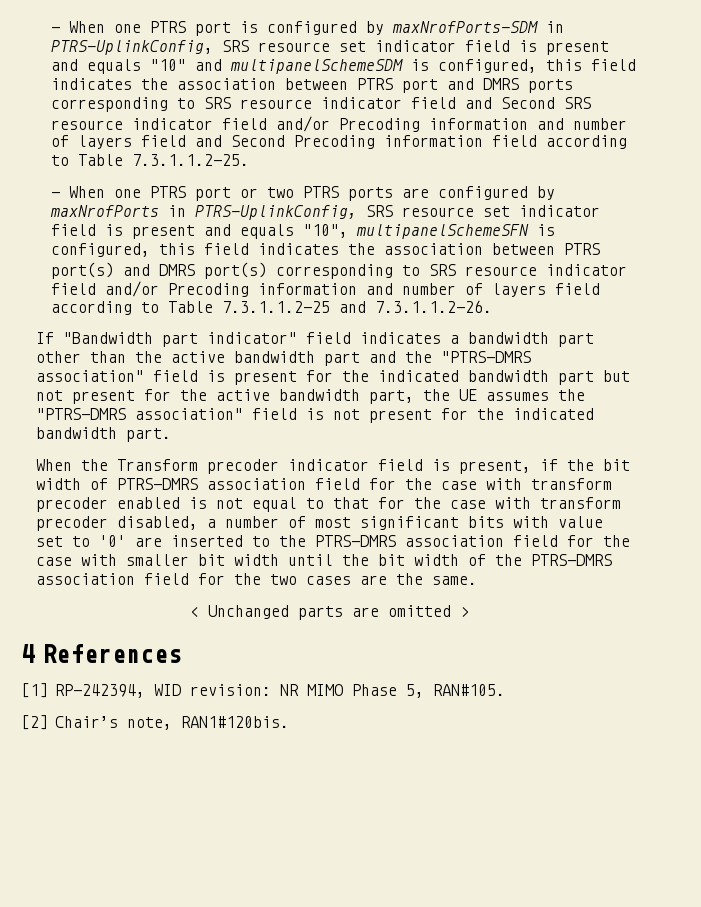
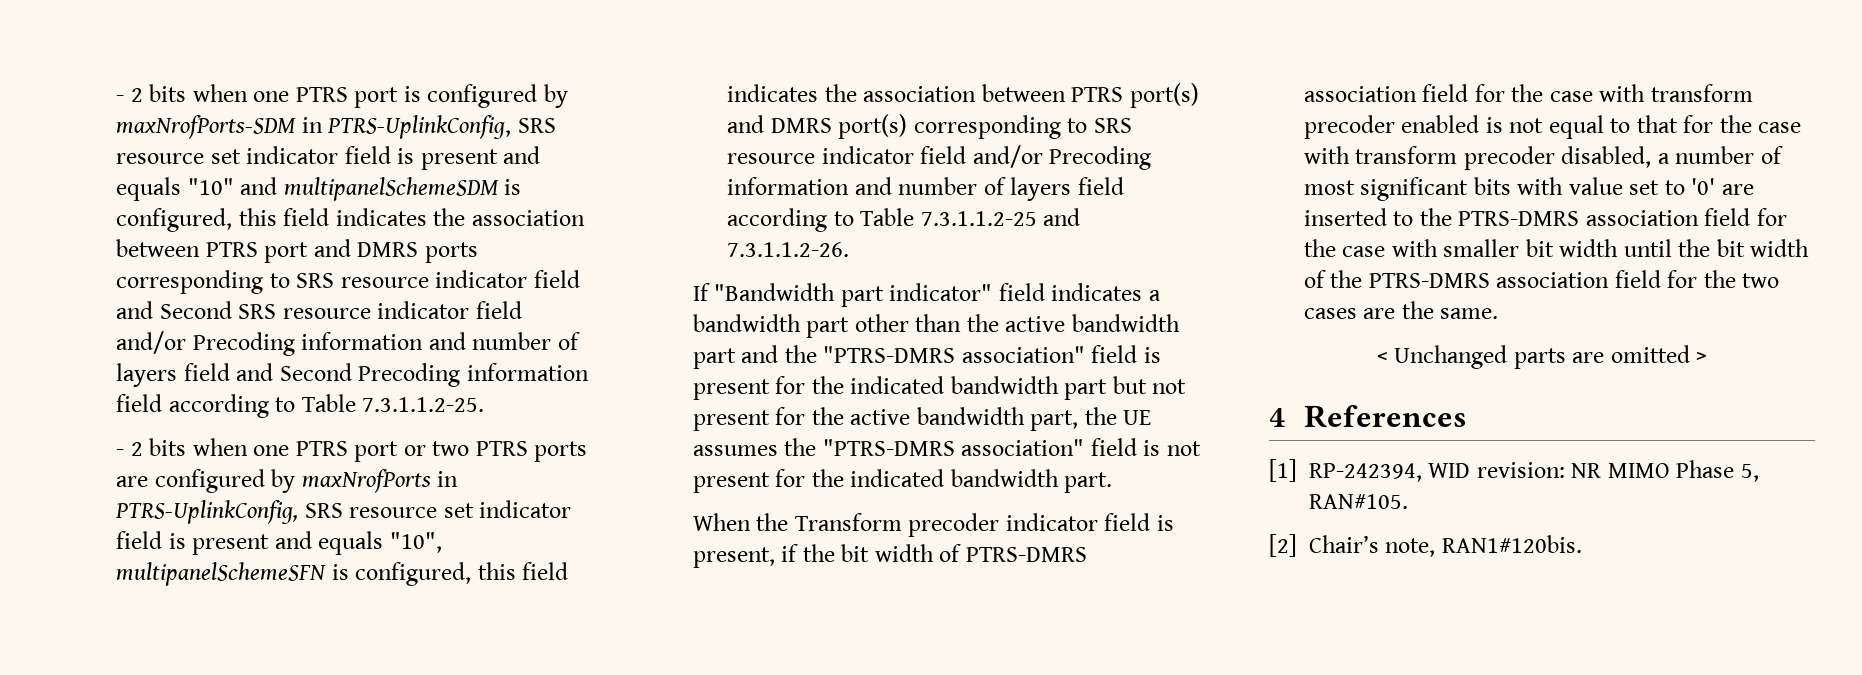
- - When one PTRS port is configured by maxNrofPorts-SDM in PTRS-UplinkConfig, SRS resource set indicator field is present and equals "10" and multipanelSchemeSDM is configured, this field indicates the association between PTRS port and DMRS ports corresponding to SRS resource indicator field and Second SRS resource indicator field and/or Precoding information and number of layers field and Second Precoding information field according to Table 7.3.1.1.2-25.
+ - 2 bits when one PTRS port is configured by maxNrofPorts-SDM in PTRS-UplinkConfig, SRS resource set indicator field is present and equals "10" and multipanelSchemeSDM is configured, this field indicates the association between PTRS port and DMRS ports corresponding to SRS resource indicator field and Second SRS resource indicator field and/or Precoding information and number of layers field and Second Precoding information field according to Table 7.3.1.1.2-25.
- - When one PTRS port or two PTRS ports are configured by maxNrofPorts in PTRS-UplinkConfig, SRS resource set indicator field is present and equals "10", multipanelSchemeSFN is configured, this field indicates the association between PTRS port(s) and DMRS port(s) corresponding to SRS resource indicator field and/or Precoding information and number of layers field according to Table 7.3.1.1.2-25 and 7.3.1.1.2-26.
+ - 2 bits when one PTRS port or two PTRS ports are configured by maxNrofPorts in PTRS-UplinkConfig, SRS resource set indicator field is present and equals "10", multipanelSchemeSFN is configured, this field indicates the association between PTRS port(s) and DMRS port(s) corresponding to SRS resource indicator field and/or Precoding information and number of layers field according to Table 7.3.1.1.2-25 and 7.3.1.1.2-26.

